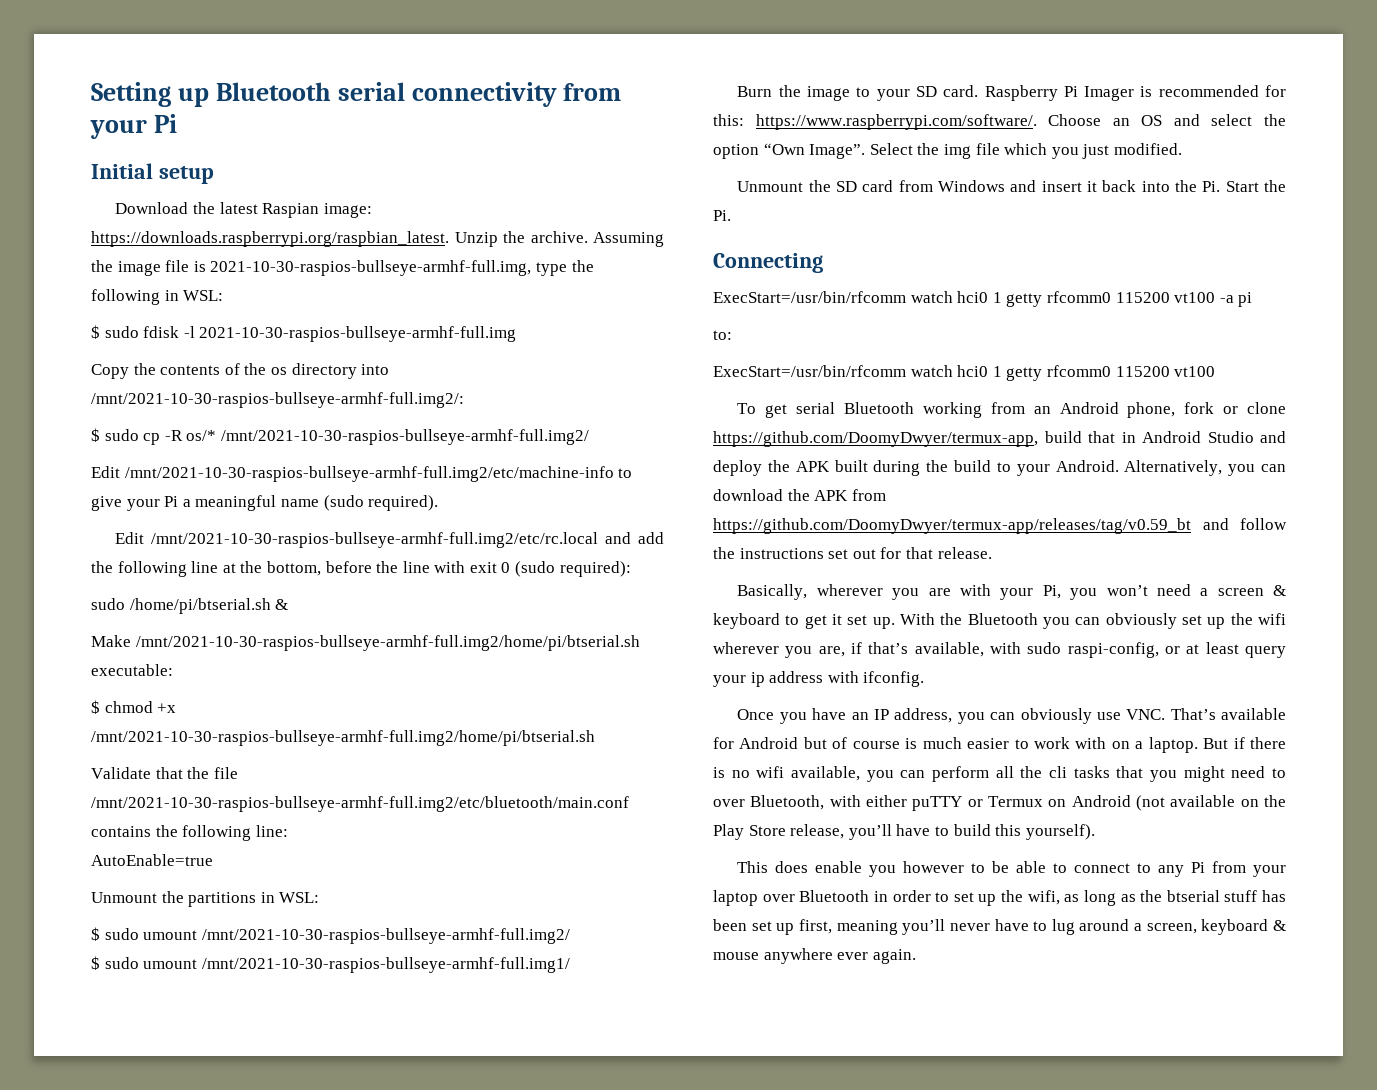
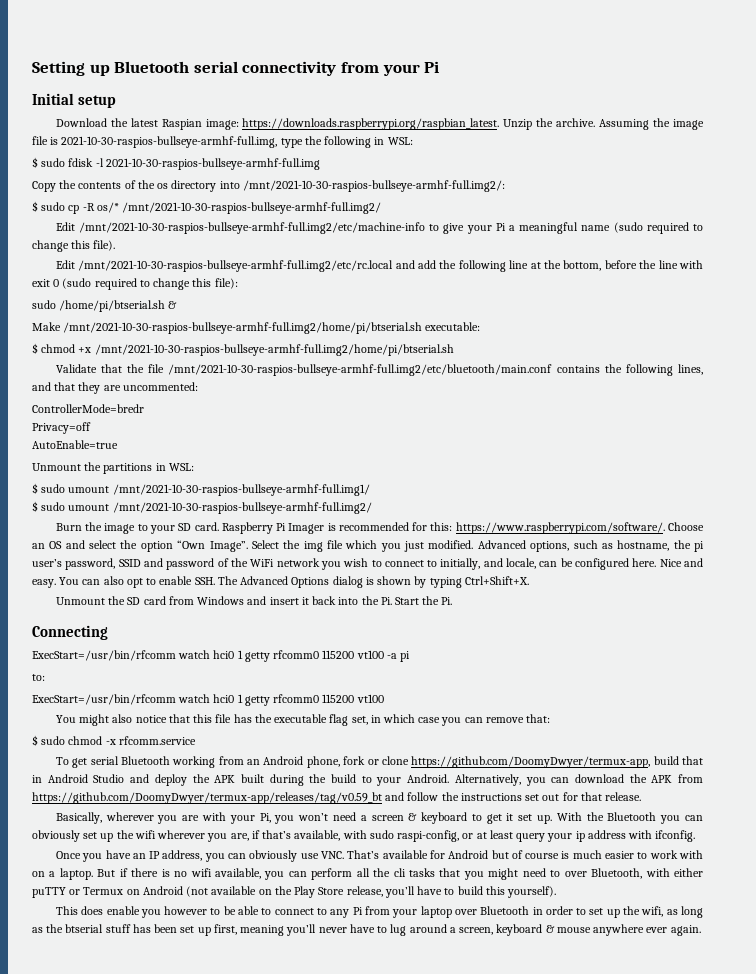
- Edit /mnt/2021-10-30-raspios-bullseye-armhf-full.img2/etc/machine-info to give your Pi a meaningful name (sudo required).
+ Edit /mnt/2021-10-30-raspios-bullseye-armhf-full.img2/etc/machine-info to give your Pi a meaningful name (sudo required to change this file).
- Edit /mnt/2021-10-30-raspios-bullseye-armhf-full.img2/etc/rc.local and add the following line at the bottom, before the line with exit 0 (sudo required):
+ Edit /mnt/2021-10-30-raspios-bullseye-armhf-full.img2/etc/rc.local and add the following line at the bottom, before the line with exit 0 (sudo required to change this file):
- Validate that the file /mnt/2021-10-30-raspios-bullseye-armhf-full.img2/etc/bluetooth/main.conf contains the following line:
+ Validate that the file /mnt/2021-10-30-raspios-bullseye-armhf-full.img2/etc/bluetooth/main.conf contains the following lines, and that they are uncommented:
+ ControllerMode=bredr
+ Privacy=off
+ $ sudo umount /mnt/2021-10-30-raspios-bullseye-armhf-full.img1/
  $ sudo umount /mnt/2021-10-30-raspios-bullseye-armhf-full.img2/
- $ sudo umount /mnt/2021-10-30-raspios-bullseye-armhf-full.img1/
+ Advanced options, such as hostname, the pi user’s password, SSID and password of the WiFi network you wish to connect to initially, and locale, can be configured here. Nice and easy. You can also opt to enable SSH. The Advanced Options dialog is shown by typing Ctrl+Shift+X.
+ You might also notice that this file has the executable flag set, in which case you can remove that:
+ $ sudo chmod -x rfcomm.service

